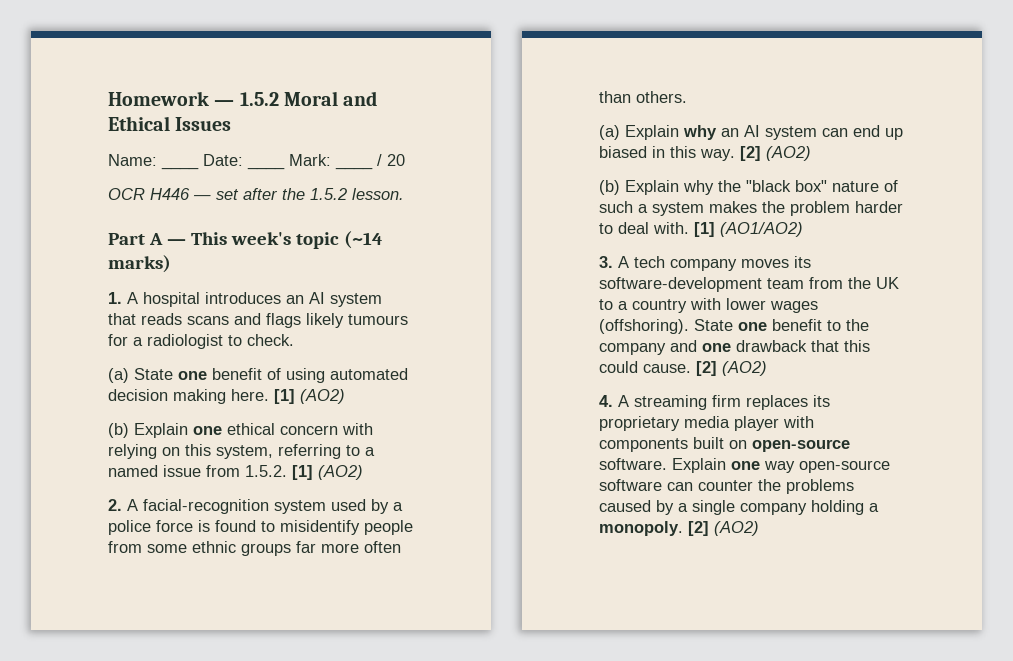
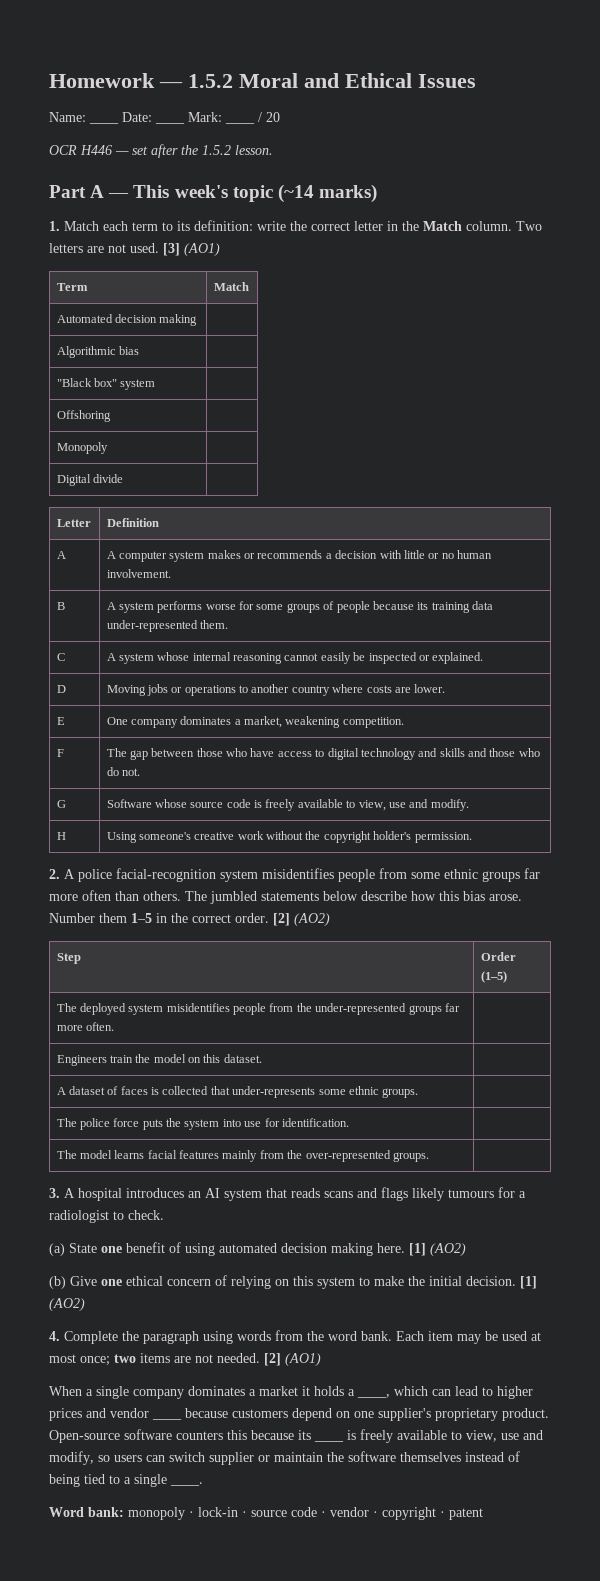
- 1. A hospital introduces an AI system that reads scans and flags likely tumours for a radiologist to check.
+ 1. Match each term to its definition: write the correct letter in the Match column. Two letters are not used. [3] (AO1)
+ Term | Match
+ Automated decision making |
+ Algorithmic bias |
+ "Black box" system |
+ Offshoring |
+ Monopoly |
+ Digital divide |
+ Letter | Definition
+ A | A computer system makes or recommends a decision with little or no human involvement.
+ B | A system performs worse for some groups of people because its training data under-represented them.
+ C | A system whose internal reasoning cannot easily be inspected or explained.
+ D | Moving jobs or operations to another country where costs are lower.
+ E | One company dominates a market, weakening competition.
+ F | The gap between those who have access to digital technology and skills and those who do not.
+ G | Software whose source code is freely available to view, use and modify.
+ H | Using someone's creative work without the copyright holder's permission.
+ 2. A police facial-recognition system misidentifies people from some ethnic groups far more often than others. The jumbled statements below describe how this bias arose. Number them 1–5 in the correct order. [2] (AO2)
+ Step | Order (1–5)
+ The deployed system misidentifies people from the under-represented groups far more often. |
+ Engineers train the model on this dataset. |
+ A dataset of faces is collected that under-represents some ethnic groups. |
+ The police force puts the system into use for identification. |
+ The model learns facial features mainly from the over-represented groups. |
+ 3. A hospital introduces an AI system that reads scans and flags likely tumours for a radiologist to check.
- (b) Explain one ethical concern with relying on this system, referring to a named issue from 1.5.2. [1] (AO2)
- 2. A facial-recognition system used by a police force is found to misidentify people from some ethnic groups far more often than others.
- (a) Explain why an AI system can end up biased in this way. [2] (AO2)
- (b) Explain why the "black box" nature of such a system makes the problem harder to deal with. [1] (AO1/AO2)
- 3. A tech company moves its software-development team from the UK to a country with lower wages (offshoring). State one benefit to the company and one drawback that this could cause. [2] (AO2)
- 4. A streaming firm replaces its proprietary media player with components built on open-source software. Explain one way open-source software can counter the problems caused by a single company holding a monopoly. [2] (AO2)
+ (b) Give one ethical concern of relying on this system to make the initial decision. [1] (AO2)
+ 4. Complete the paragraph using words from the word bank. Each item may be used at most once; two items are not needed. [2] (AO1)
+ When a single company dominates a market it holds a ____, which can lead to higher prices and vendor ____ because customers depend on one supplier's proprietary product. Open-source software counters this because its ____ is freely available to view, use and modify, so users can switch supplier or maintain the software themselves instead of being tied to a single ____.
+ Word bank: monopoly · lock-in · source code · vendor · copyright · patent

